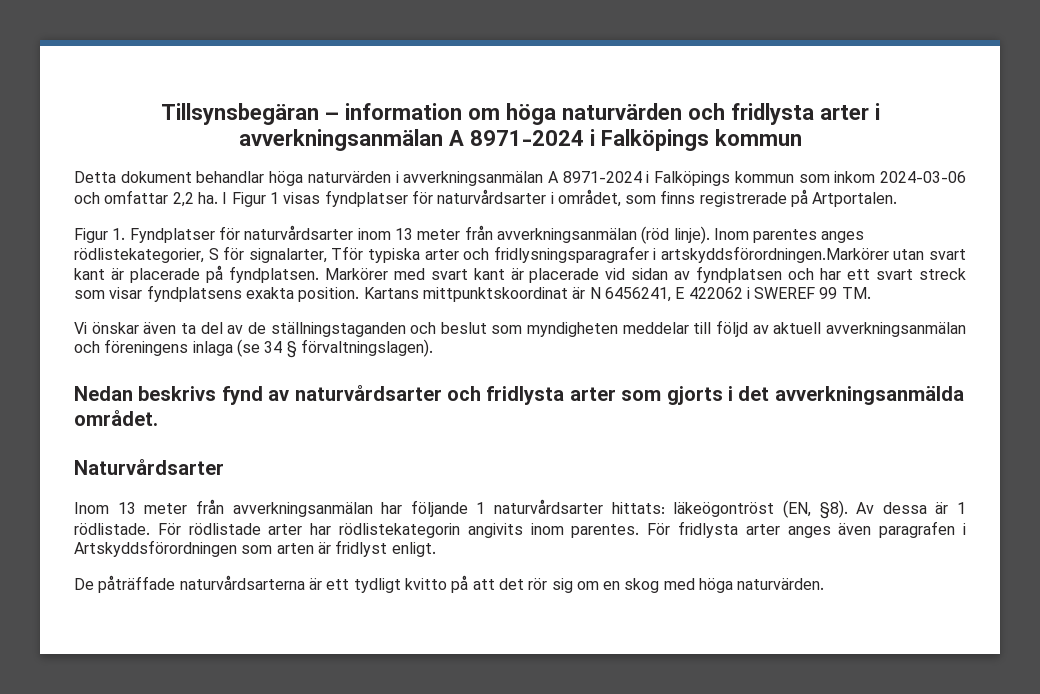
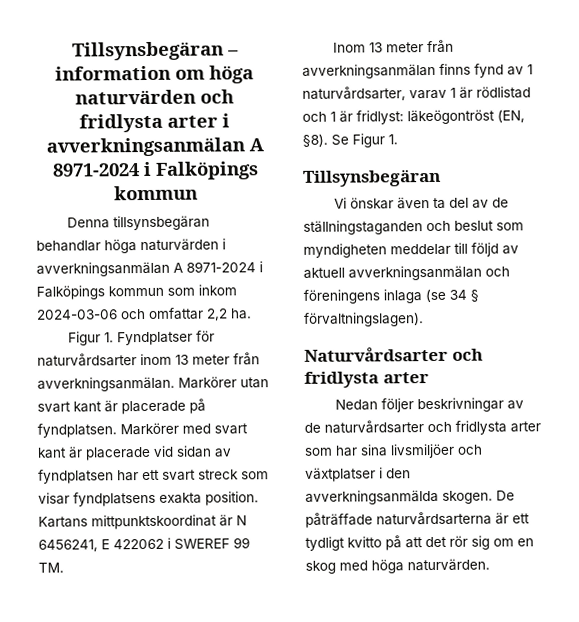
- Detta dokument behandlar höga naturvärden i avverkningsanmälan A 8971-2024 i Falköpings kommun som inkom 2024-03-06 och omfattar 2,2 ha. I Figur 1 visas fyndplatser för naturvårdsarter i området, som finns registrerade på Artportalen.
+ Denna tillsynsbegäran behandlar höga naturvärden i avverkningsanmälan A 8971-2024 i Falköpings kommun som inkom 2024-03-06 och omfattar 2,2 ha.
- Figur 1. Fyndplatser för naturvårdsarter inom 13 meter från avverkningsanmälan (röd linje). Inom parentes anges rödlistekategorier, S för signalarter, Tför typiska arter och fridlysningsparagrafer i artskyddsförordningen.Markörer utan svart kant är placerade på fyndplatsen.
+ Figur 1. Fyndplatser för naturvårdsarter inom 13 meter från avverkningsanmälan. Markörer utan svart kant är placerade på fyndplatsen.
- Markörer med svart kant är placerade vid sidan av fyndplatsen och har ett svart streck som visar fyndplatsens exakta position.
+ Markörer med svart kant är placerade vid sidan av fyndplatsen har ett svart streck som visar fyndplatsens exakta position.
+ Inom 13 meter från avverkningsanmälan finns fynd av 1 naturvårdsarter, varav 1 är rödlistad och 1 är fridlyst: läkeögontröst (EN, §8). Se Figur 1.
+ Tillsynsbegäran
- Nedan beskrivs fynd av naturvårdsarter och fridlysta arter som gjorts i det avverkningsanmälda området.
- Naturvårdsarter
- Inom 13 meter från avverkningsanmälan har följande 1 naturvårdsarter hittats: läkeögontröst (EN, §8). Av dessa är 1 rödlistade. För rödlistade arter har rödlistekategorin angivits inom parentes. För fridlysta arter anges även paragrafen i Artskyddsförordningen som arten är fridlyst enligt.
- De påträffade naturvårdsarterna är ett tydligt kvitto på att det rör sig om en skog med höga naturvärden.
+ Naturvårdsarter och fridlysta arter
+ Nedan följer beskrivningar av de naturvårdsarter och fridlysta arter som har sina livsmiljöer och växtplatser i den avverkningsanmälda skogen. De påträffade naturvårdsarterna är ett tydligt kvitto på att det rör sig om en skog med höga naturvärden.

